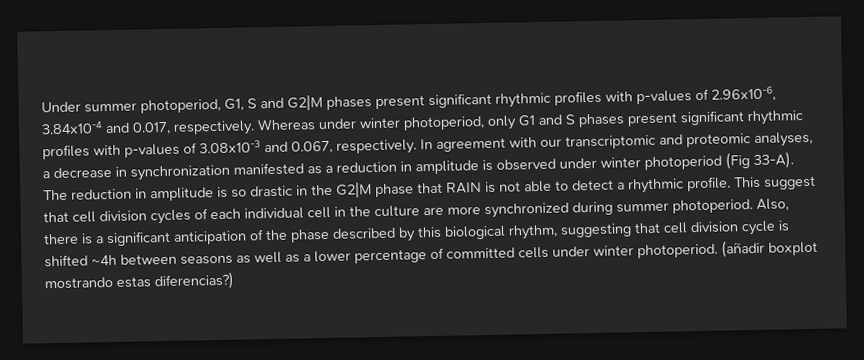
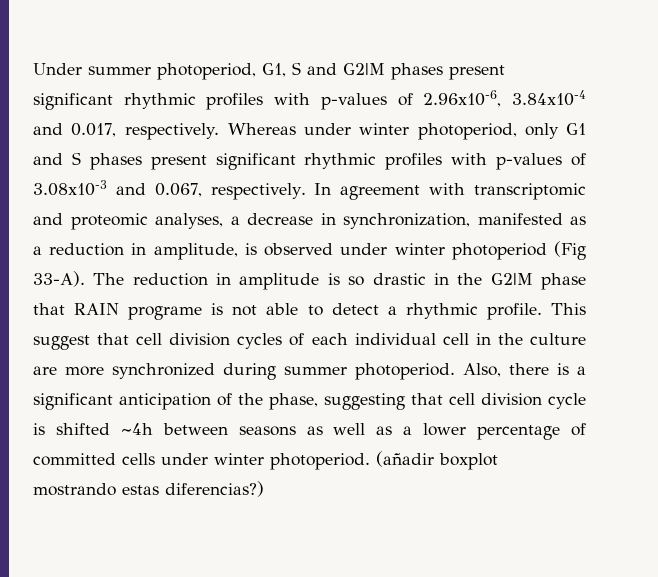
- In agreement with our transcriptomic and proteomic analyses, a decrease in synchronization manifested as a reduction in amplitude is observed under winter photoperiod (Fig 33-A).
+ In agreement with transcriptomic and proteomic analyses, a decrease in synchronization, manifested as a reduction in amplitude, is observed under winter photoperiod (Fig 33-A).
- The reduction in amplitude is so drastic in the G2|M phase that RAIN is not able to detect a rhythmic profile.
+ The reduction in amplitude is so drastic in the G2|M phase that RAIN programe is not able to detect a rhythmic profile.
- Also, there is a significant anticipation of the phase described by this biological rhythm, suggesting that cell division cycle is shifted ~4h between seasons as well as a lower percentage of committed cells under winter photoperiod.
+ Also, there is a significant anticipation of the phase, suggesting that cell division cycle is shifted ~4h between seasons as well as a lower percentage of committed cells under winter photoperiod.

